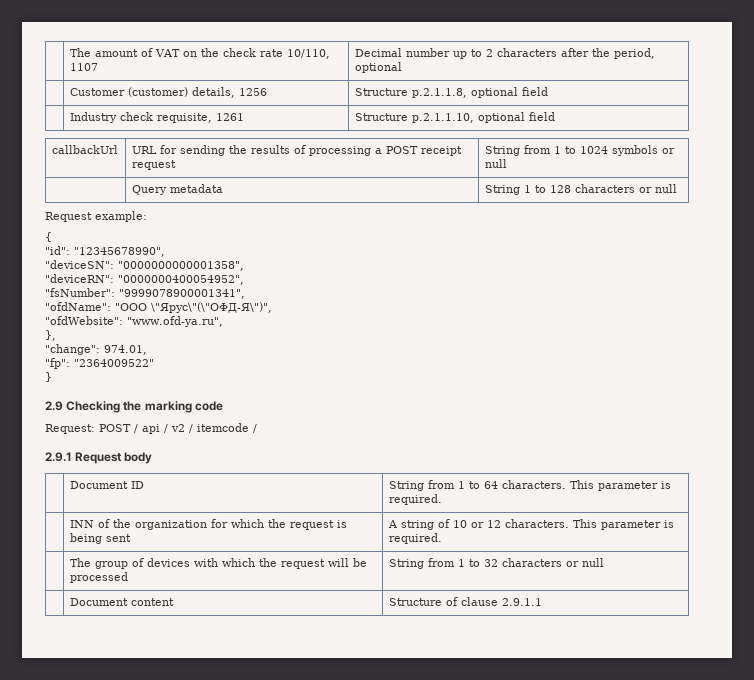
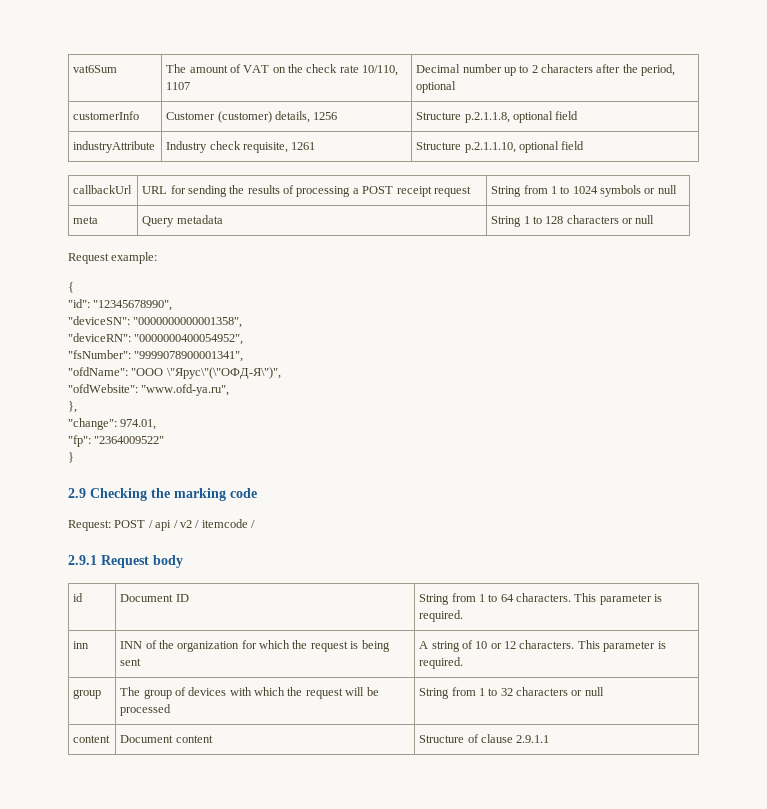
- | The amount of VAT on the check rate 10/110, 1107 | Decimal number up to 2 characters after the period, optional
+ vat6Sum | The amount of VAT on the check rate 10/110, 1107 | Decimal number up to 2 characters after the period, optional
- | Customer (customer) details, 1256 | Structure p.2.1.1.8, optional field
+ customerInfo | Customer (customer) details, 1256 | Structure p.2.1.1.8, optional field
- | Industry check requisite, 1261 | Structure p.2.1.1.10, optional field
+ industryAttribute | Industry check requisite, 1261 | Structure p.2.1.1.10, optional field
- | Query metadata | String 1 to 128 characters or null
+ meta | Query metadata | String 1 to 128 characters or null
- | Document ID | String from 1 to 64 characters. This parameter is required.
+ id | Document ID | String from 1 to 64 characters. This parameter is required.
- | INN of the organization for which the request is being sent | A string of 10 or 12 characters. This parameter is required.
+ inn | INN of the organization for which the request is being sent | A string of 10 or 12 characters. This parameter is required.
- | The group of devices with which the request will be processed | String from 1 to 32 characters or null
+ group | The group of devices with which the request will be processed | String from 1 to 32 characters or null
- | Document content | Structure of clause 2.9.1.1
+ content | Document content | Structure of clause 2.9.1.1

